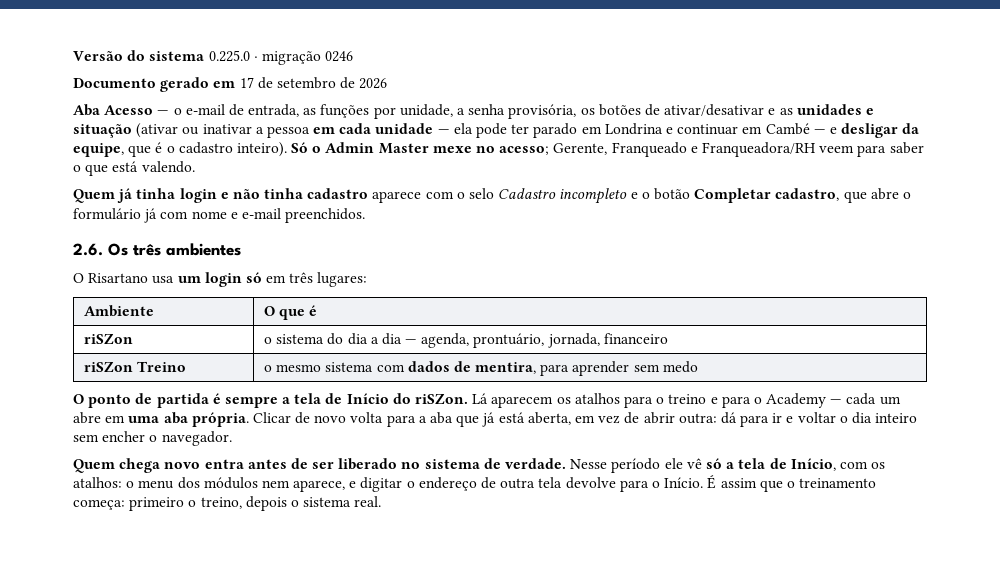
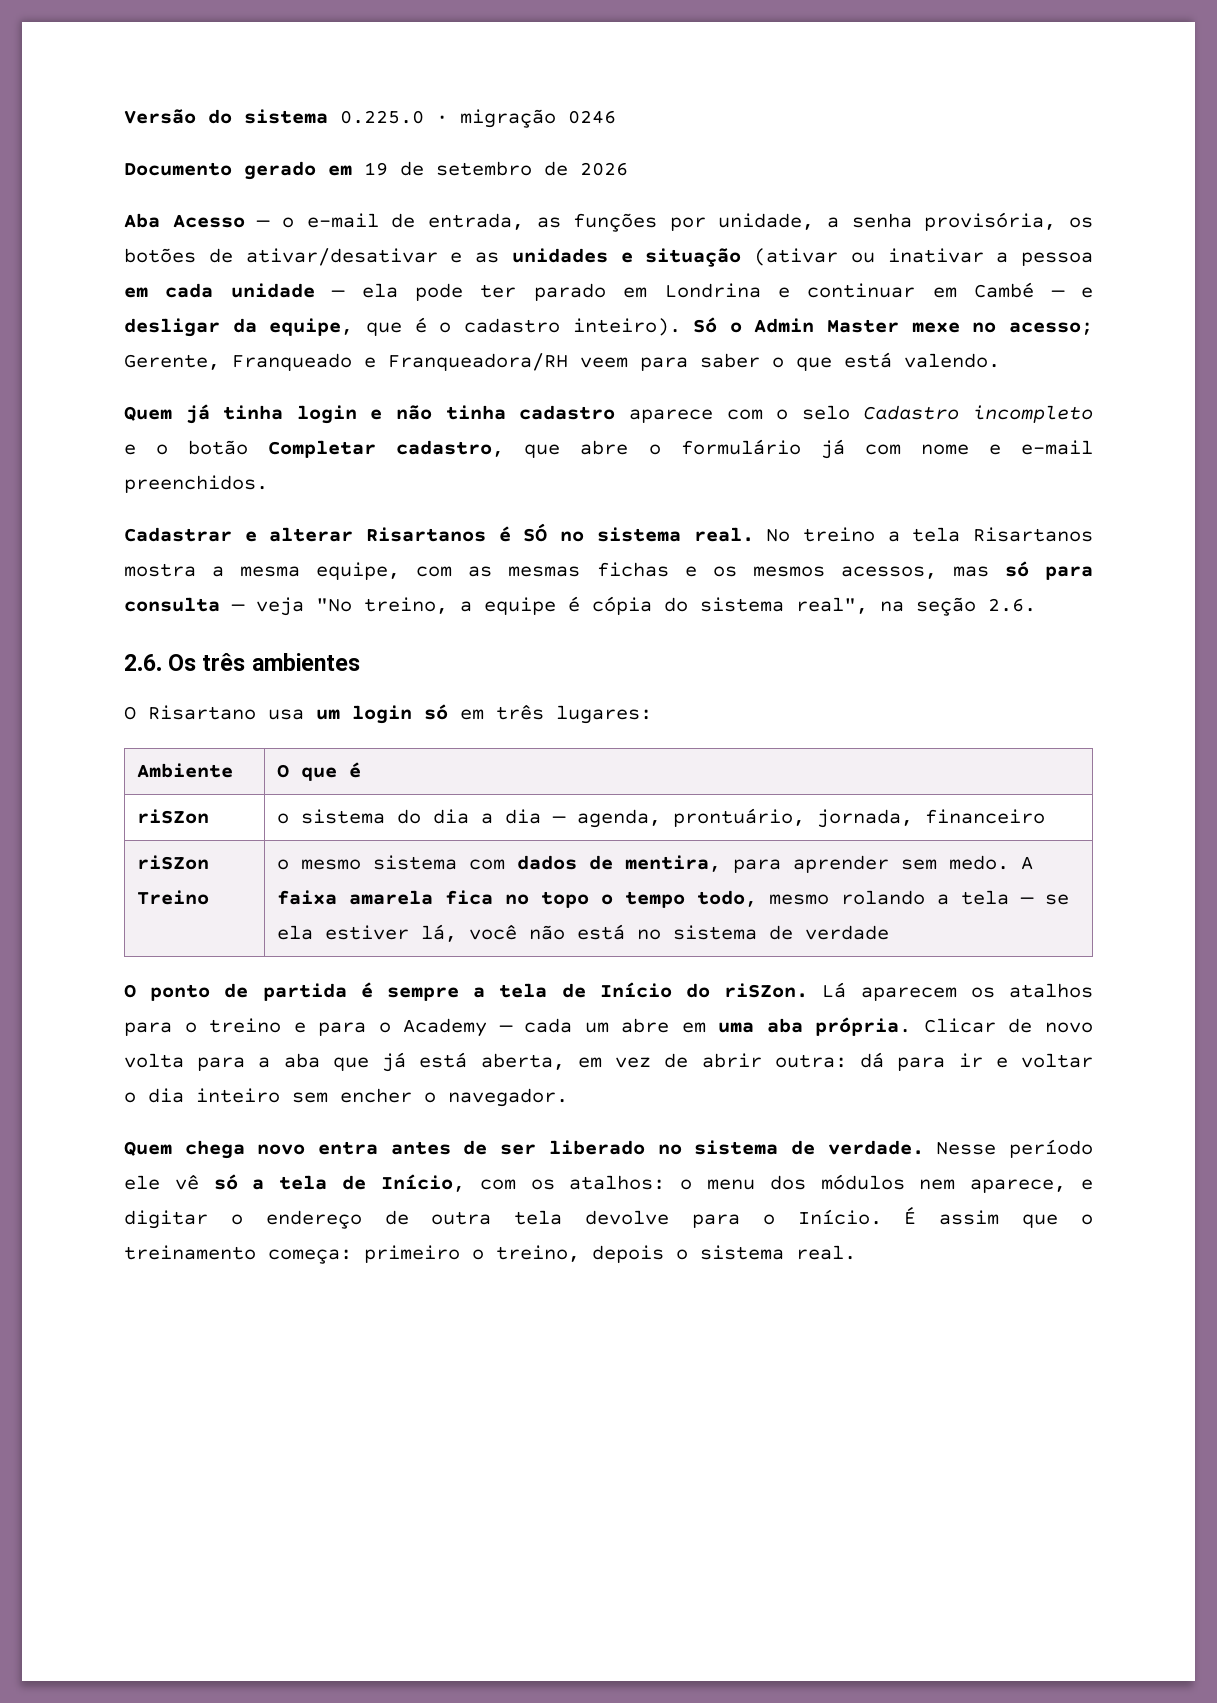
- Documento gerado em 17 de setembro de 2026
+ Documento gerado em 19 de setembro de 2026
+ Cadastrar e alterar Risartanos é SÓ no sistema real. No treino a tela Risartanos mostra a mesma equipe, com as mesmas fichas e os mesmos acessos, mas só para consulta — veja "No treino, a equipe é cópia do sistema real", na seção 2.6.
- riSZon Treino | o mesmo sistema com dados de mentira, para aprender sem medo
+ riSZon Treino | o mesmo sistema com dados de mentira, para aprender sem medo. A faixa amarela fica no topo o tempo todo, mesmo rolando a tela — se ela estiver lá, você não está no sistema de verdade

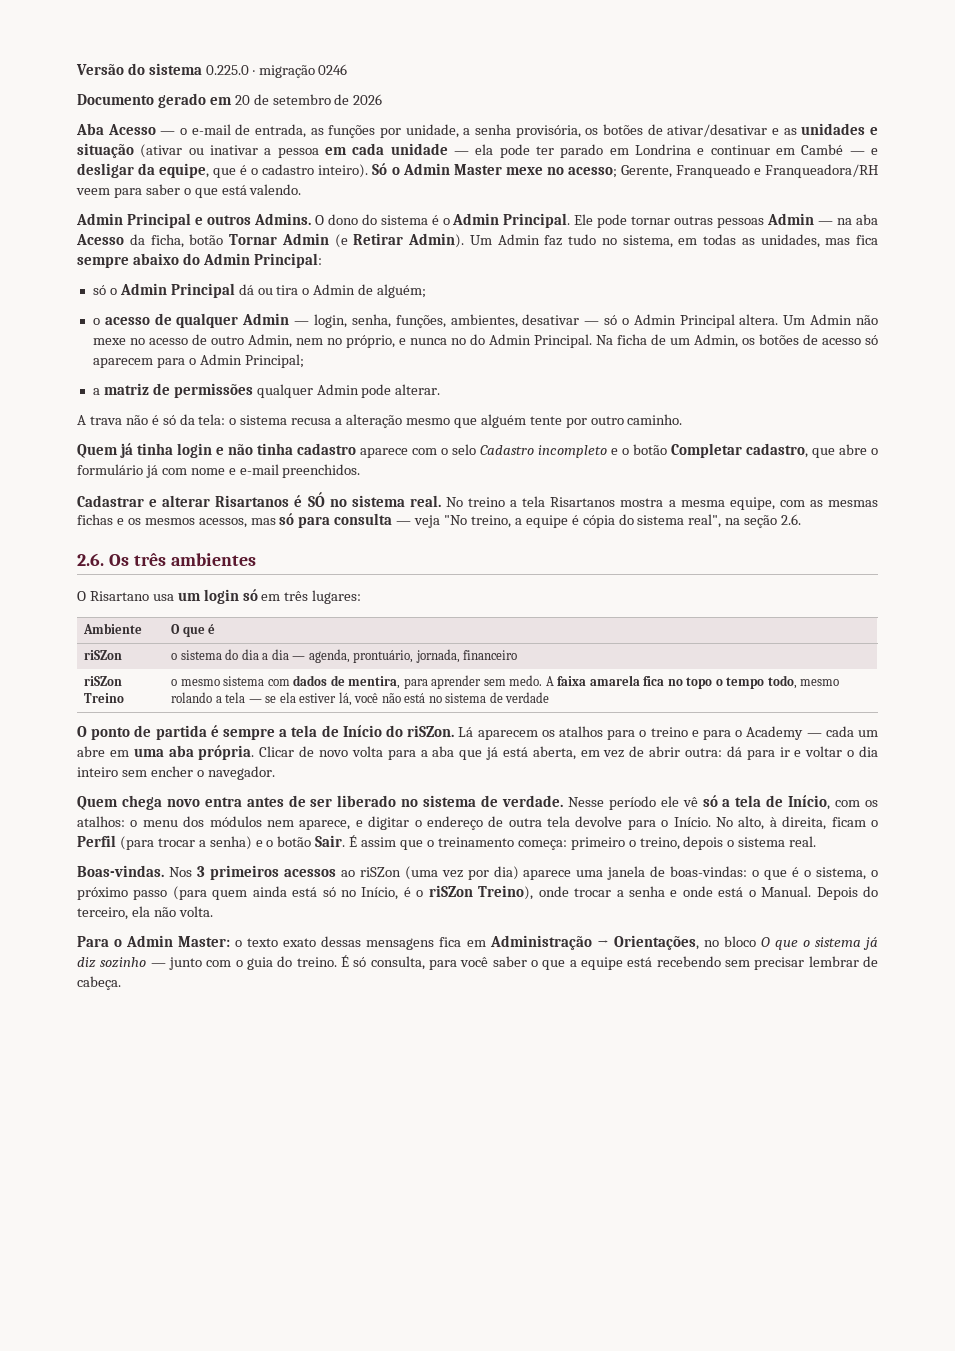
- Documento gerado em 19 de setembro de 2026
+ Documento gerado em 20 de setembro de 2026
+ Admin Principal e outros Admins. O dono do sistema é o Admin Principal. Ele pode tornar outras pessoas Admin — na aba Acesso da ficha, botão Tornar Admin (e Retirar Admin). Um Admin faz tudo no sistema, em todas as unidades, mas fica sempre abaixo do Admin Principal:
+ só o Admin Principal dá ou tira o Admin de alguém;
+ o acesso de qualquer Admin — login, senha, funções, ambientes, desativar — só o Admin Principal altera. Um Admin não mexe no acesso de outro Admin, nem no próprio, e nunca no do Admin Principal. Na ficha de um Admin, os botões de acesso só aparecem para o Admin Principal;
+ a matriz de permissões qualquer Admin pode alterar.
+ A trava não é só da tela: o sistema recusa a alteração mesmo que alguém tente por outro caminho.
+ No alto, à direita, ficam o Perfil (para trocar a senha) e o botão Sair.
+ Boas-vindas. Nos 3 primeiros acessos ao riSZon (uma vez por dia) aparece uma janela de boas-vindas: o que é o sistema, o próximo passo (para quem ainda está só no Início, é o riSZon Treino), onde trocar a senha e onde está o Manual. Depois do terceiro, ela não volta.
+ Para o Admin Master: o texto exato dessas mensagens fica em Administração → Orientações, no bloco O que o sistema já diz sozinho — junto com o guia do treino. É só consulta, para você saber o que a equipe está recebendo sem precisar lembrar de cabeça.

